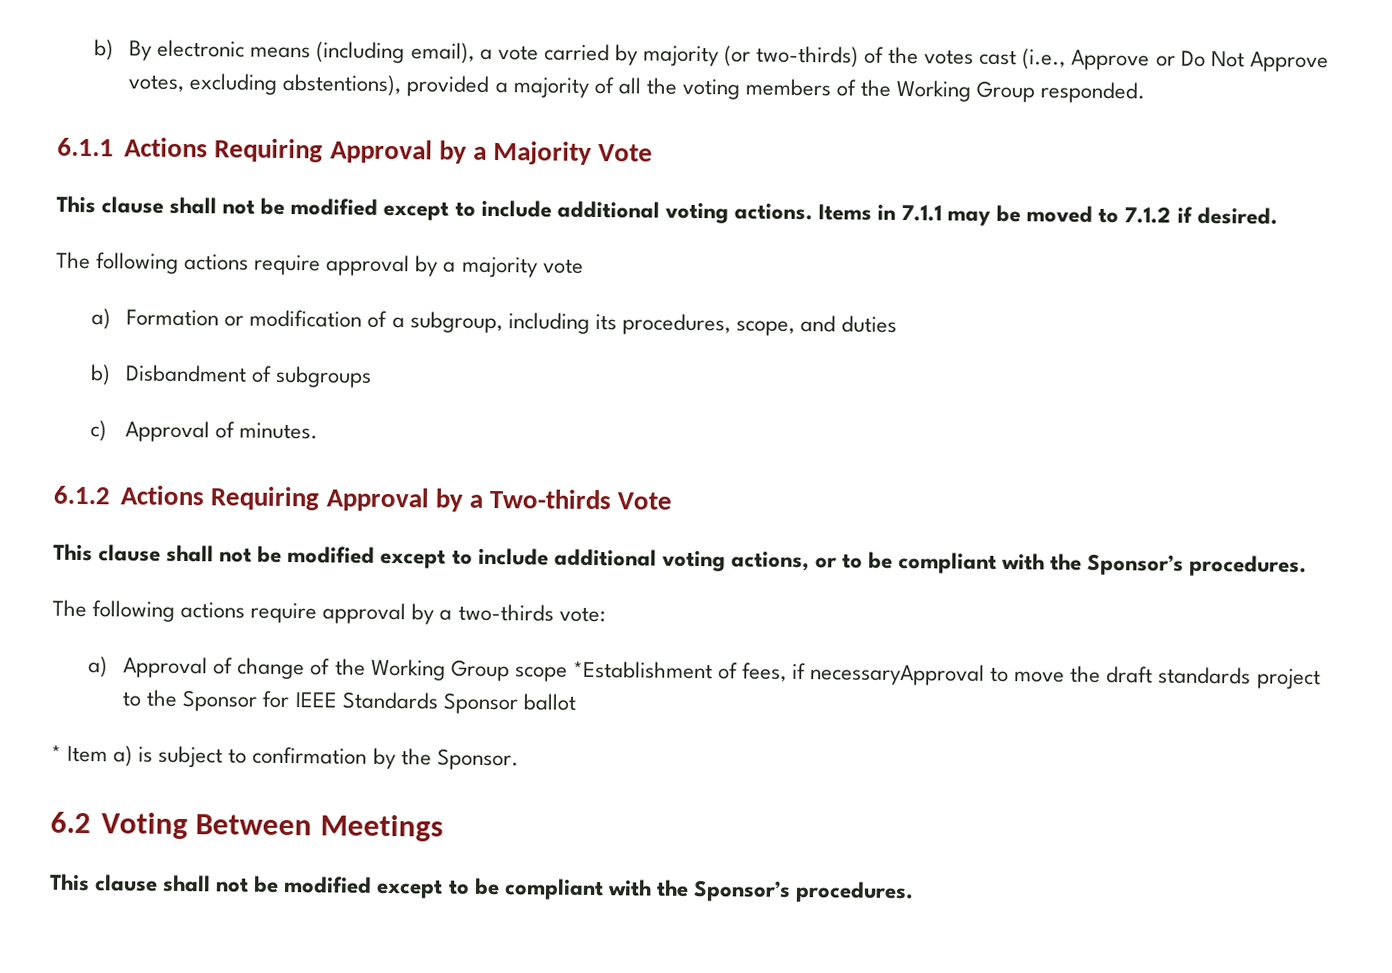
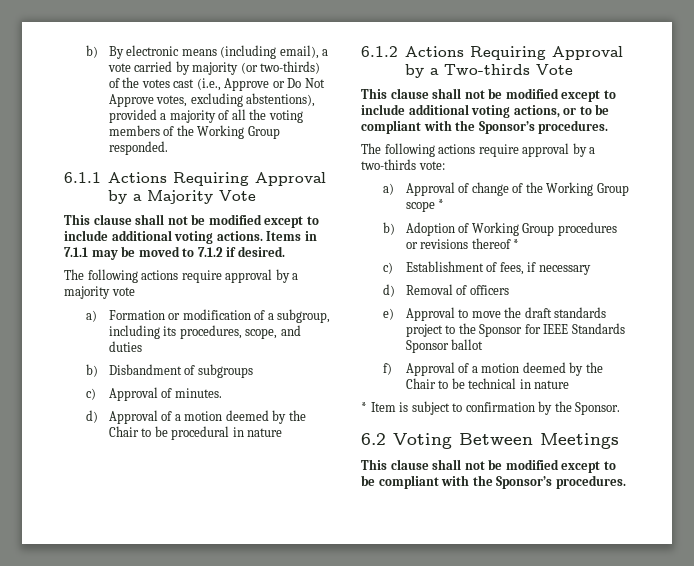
+ d) Approval of a motion deemed by the Chair to be procedural in nature
- a) Approval of change of the Working Group scope *Establishment of fees, if necessaryApproval to move the draft standards project to the Sponsor for IEEE Standards Sponsor ballot
+ a) Approval of change of the Working Group scope *
+ b) Adoption of Working Group procedures or revisions thereof *
+ c) Establishment of fees, if necessary
+ d) Removal of officers
+ e) Approval to move the draft standards project to the Sponsor for IEEE Standards Sponsor ballot
+ f) Approval of a motion deemed by the Chair to be technical in nature
- * Item a) is subject to confirmation by the Sponsor.
+ * Item is subject to confirmation by the Sponsor.

